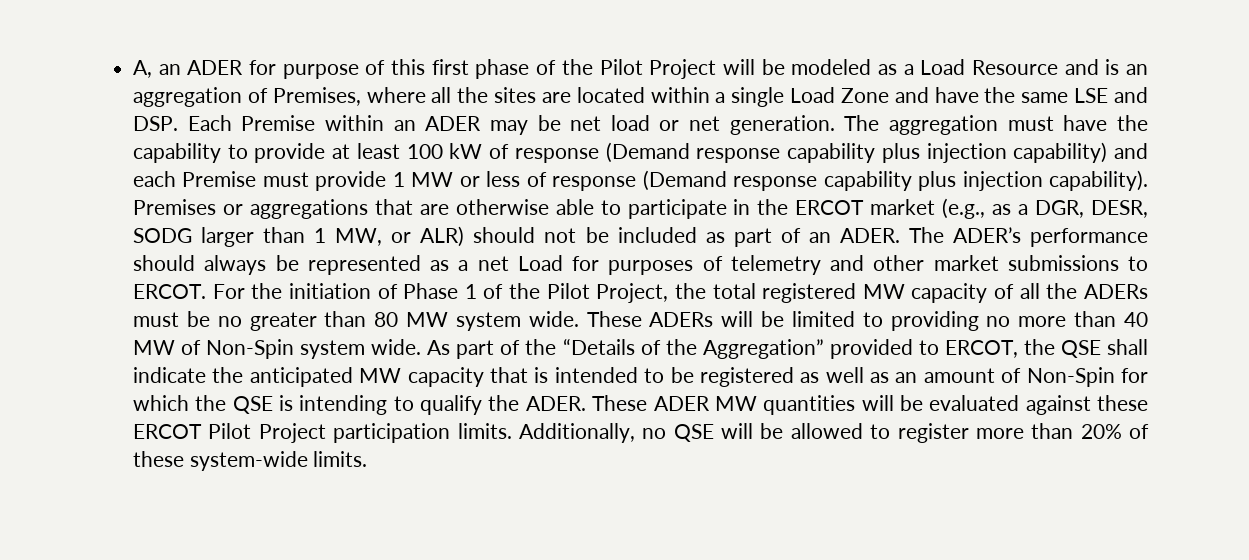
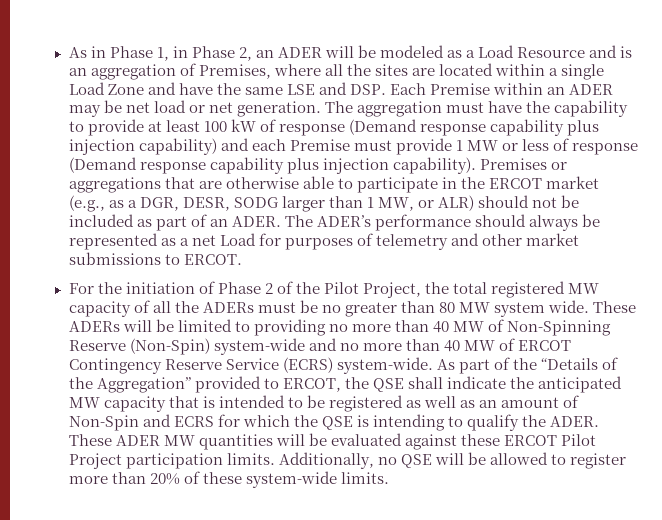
- A, an ADER for purpose of this first phase of the Pilot Project will be modeled as a Load Resource and is an aggregation of Premises, where all the sites are located within a single Load Zone and have the same LSE and DSP. Each Premise within an ADER may be net load or net generation.
+ As in Phase 1, in Phase 2, an ADER will be modeled as a Load Resource and is an aggregation of Premises, where all the sites are located within a single Load Zone and have the same LSE and DSP. Each Premise within an ADER may be net load or net generation.
- The ADER’s performance should always be represented as a net Load for purposes of telemetry and other market submissions to ERCOT. For the initiation of Phase 1 of the Pilot Project, the total registered MW capacity of all the ADERs must be no greater than 80 MW system wide.
+ The ADER’s performance should always be represented as a net Load for purposes of telemetry and other market submissions to ERCOT.
+ For the initiation of Phase 2 of the Pilot Project, the total registered MW capacity of all the ADERs must be no greater than 80 MW system wide.
- These ADERs will be limited to providing no more than 40 MW of Non-Spin system wide.
+ These ADERs will be limited to providing no more than 40 MW of Non-Spinning Reserve (Non-Spin) system-wide and no more than 40 MW of ERCOT Contingency Reserve Service (ECRS) system-wide.
- As part of the “Details of the Aggregation” provided to ERCOT, the QSE shall indicate the anticipated MW capacity that is intended to be registered as well as an amount of Non-Spin for which the QSE is intending to qualify the ADER.
+ As part of the “Details of the Aggregation” provided to ERCOT, the QSE shall indicate the anticipated MW capacity that is intended to be registered as well as an amount of Non-Spin and ECRS for which the QSE is intending to qualify the ADER.

